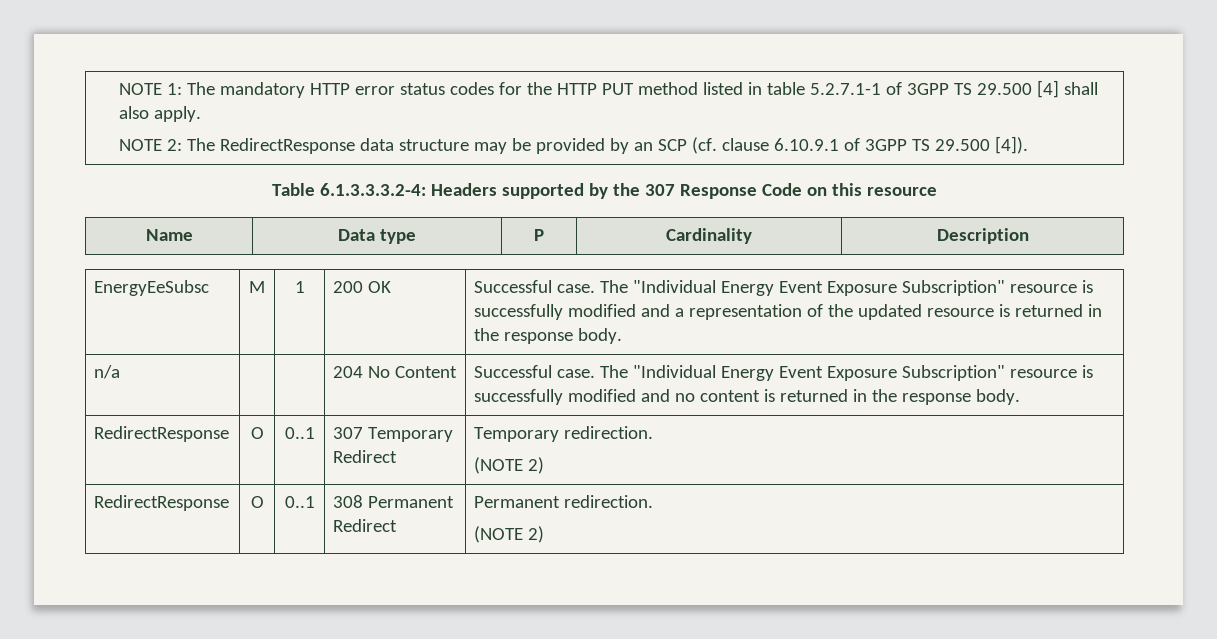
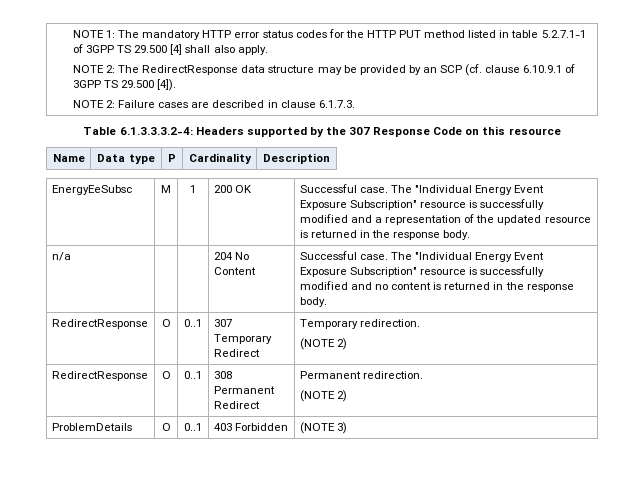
+ NOTE 2: Failure cases are described in clause 6.1.7.3.
+ ProblemDetails | O | 0..1 | 403 Forbidden | (NOTE 3)

